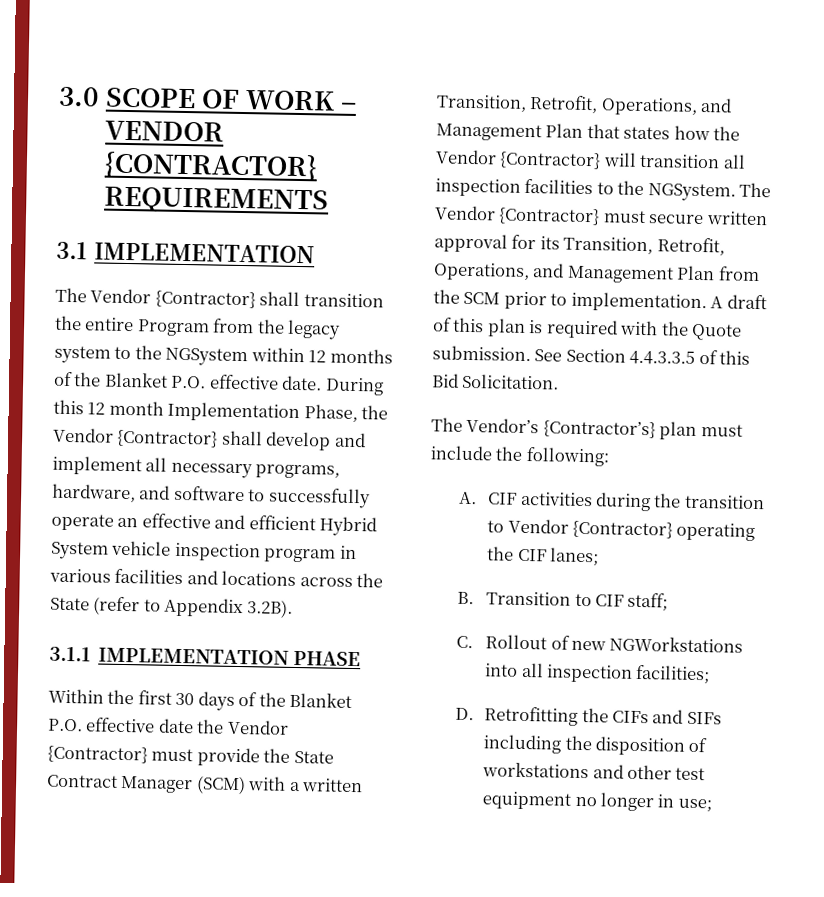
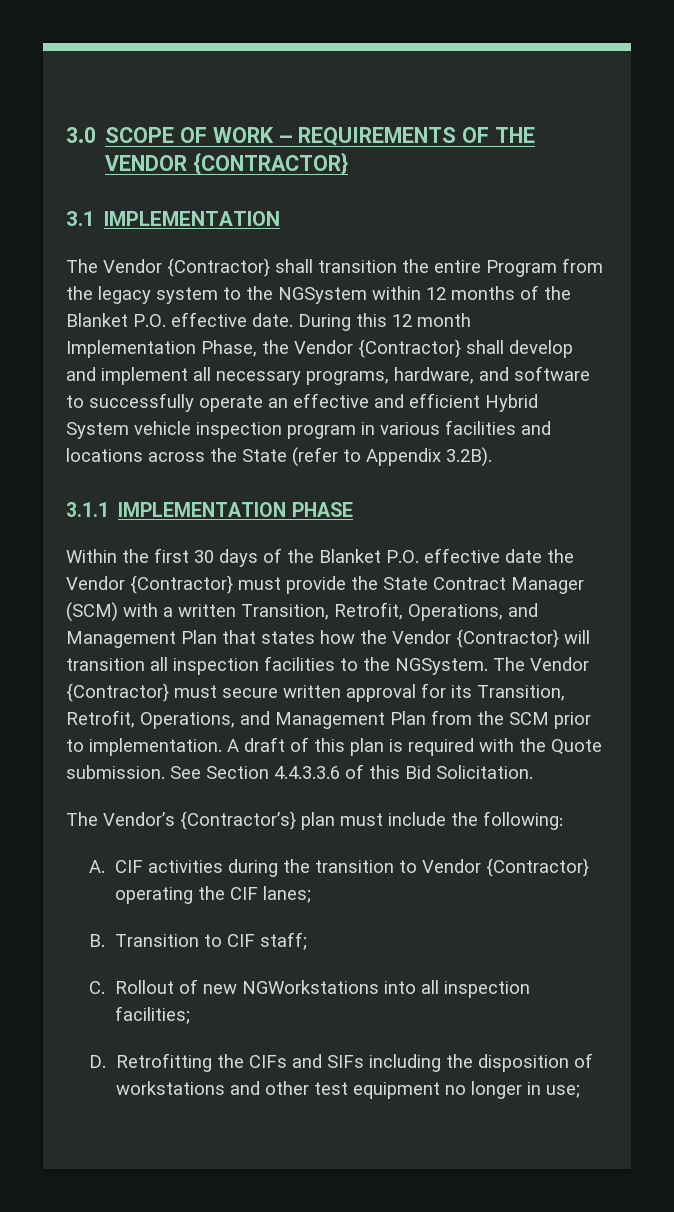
- 3.0 SCOPE OF WORK – VENDOR {CONTRACTOR} REQUIREMENTS
+ 3.0 SCOPE OF WORK – REQUIREMENTS OF THE VENDOR {CONTRACTOR}
- See Section 4.4.3.3.5 of this Bid Solicitation.
+ See Section 4.4.3.3.6 of this Bid Solicitation.

